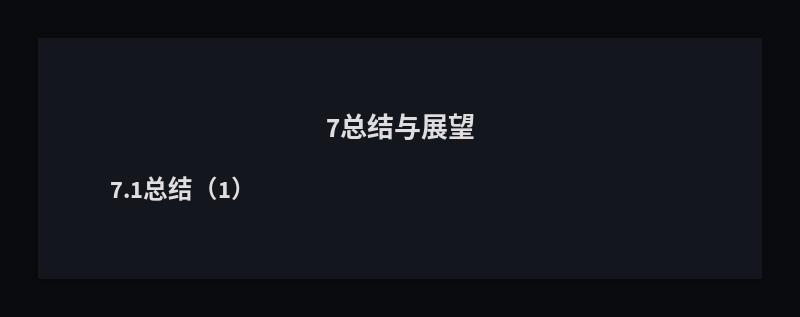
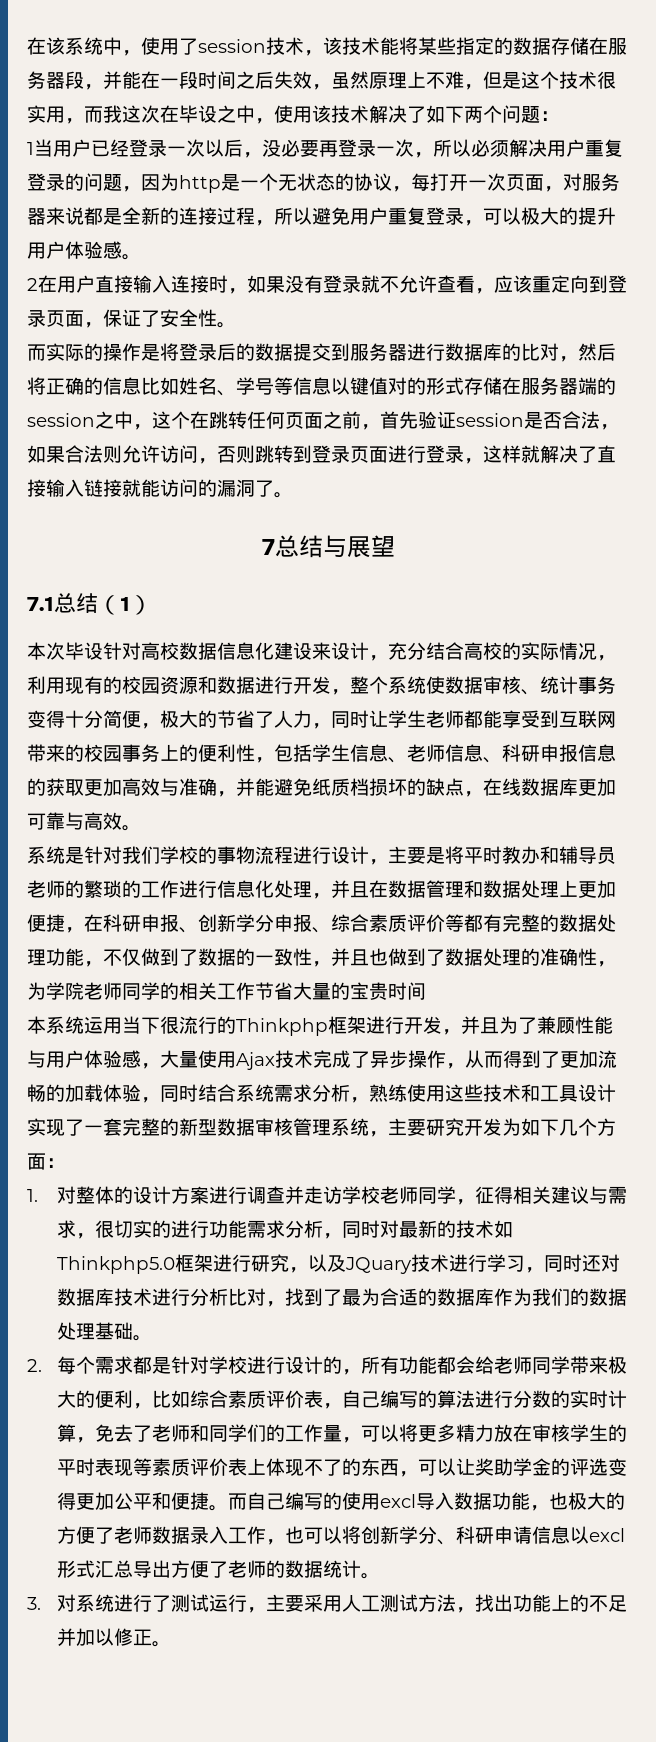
+ 在该系统中，使用了session技术，该技术能将某些指定的数据存储在服务器段，并能在一段时间之后失效，虽然原理上不难，但是这个技术很实用，而我这次在毕设之中，使用该技术解决了如下两个问题：
+ 1当用户已经登录一次以后，没必要再登录一次，所以必须解决用户重复登录的问题，因为http是一个无状态的协议，每打开一次页面，对服务器来说都是全新的连接过程，所以避免用户重复登录，可以极大的提升用户体验感。
+ 2在用户直接输入连接时，如果没有登录就不允许查看，应该重定向到登录页面，保证了安全性。
+ 而实际的操作是将登录后的数据提交到服务器进行数据库的比对，然后将正确的信息比如姓名、学号等信息以键值对的形式存储在服务器端的session之中，这个在跳转任何页面之前，首先验证session是否合法，如果合法则允许访问，否则跳转到登录页面进行登录，这样就解决了直接输入链接就能访问的漏洞了。
+ 本次毕设针对高校数据信息化建设来设计，充分结合高校的实际情况，利用现有的校园资源和数据进行开发，整个系统使数据审核、统计事务变得十分简便，极大的节省了人力，同时让学生老师都能享受到互联网带来的校园事务上的便利性，包括学生信息、老师信息、科研申报信息的获取更加高效与准确，并能避免纸质档损坏的缺点，在线数据库更加可靠与高效。
+ 系统是针对我们学校的事物流程进行设计，主要是将平时教办和辅导员老师的繁琐的工作进行信息化处理，并且在数据管理和数据处理上更加便捷，在科研申报、创新学分申报、综合素质评价等都有完整的数据处理功能，不仅做到了数据的一致性，并且也做到了数据处理的准确性，为学院老师同学的相关工作节省大量的宝贵时间
+ 本系统运用当下很流行的Thinkphp框架进行开发，并且为了兼顾性能与用户体验感，大量使用Ajax技术完成了异步操作，从而得到了更加流畅的加载体验，同时结合系统需求分析，熟练使用这些技术和工具设计实现了一套完整的新型数据审核管理系统，主要研究开发为如下几个方面：
+ 1.对整体的设计方案进行调查并走访学校老师同学，征得相关建议与需求，很切实的进行功能需求分析，同时对最新的技术如Thinkphp5.0框架进行研究，以及JQuary技术进行学习，同时还对数据库技术进行分析比对，找到了最为合适的数据库作为我们的数据处理基础。
+ 2.每个需求都是针对学校进行设计的，所有功能都会给老师同学带来极大的便利，比如综合素质评价表，自己编写的算法进行分数的实时计算，免去了老师和同学们的工作量，可以将更多精力放在审核学生的平时表现等素质评价表上体现不了的东西，可以让奖助学金的评选变得更加公平和便捷。而自己编写的使用excl导入数据功能，也极大的方便了老师数据录入工作，也可以将创新学分、科研申请信息以excl形式汇总导出方便了老师的数据统计。
+ 3.对系统进行了测试运行，主要采用人工测试方法，找出功能上的不足并加以修正。

